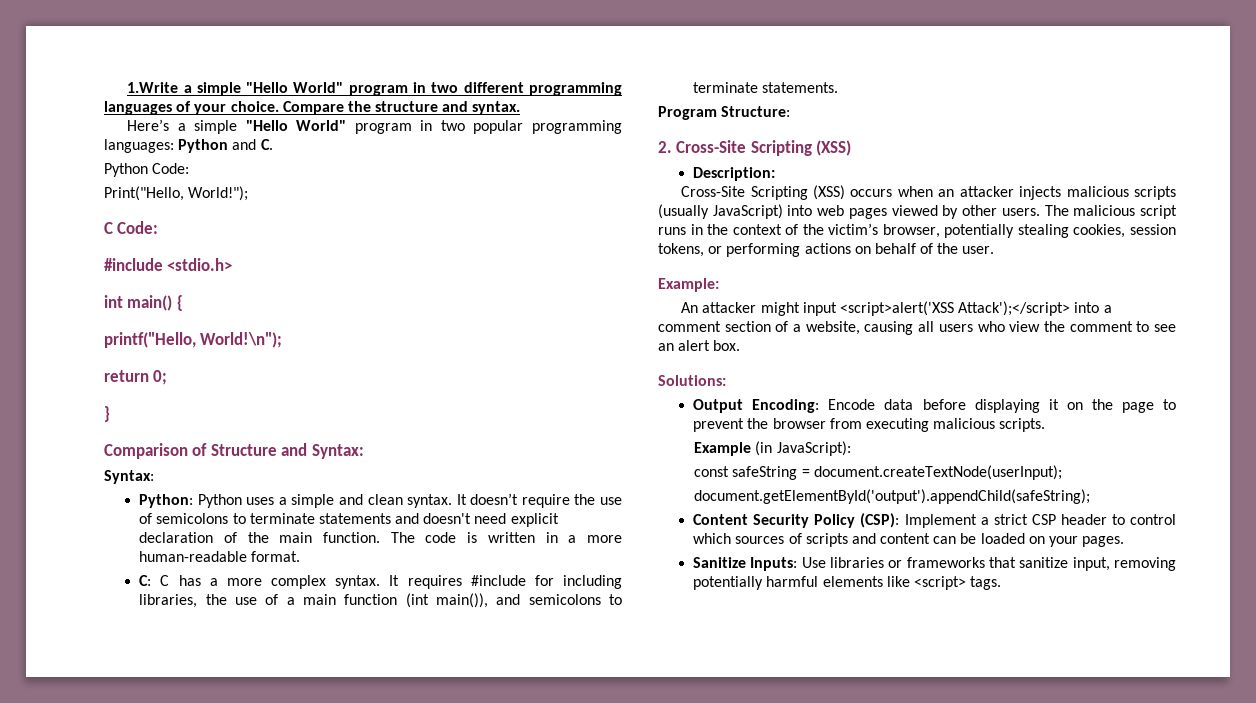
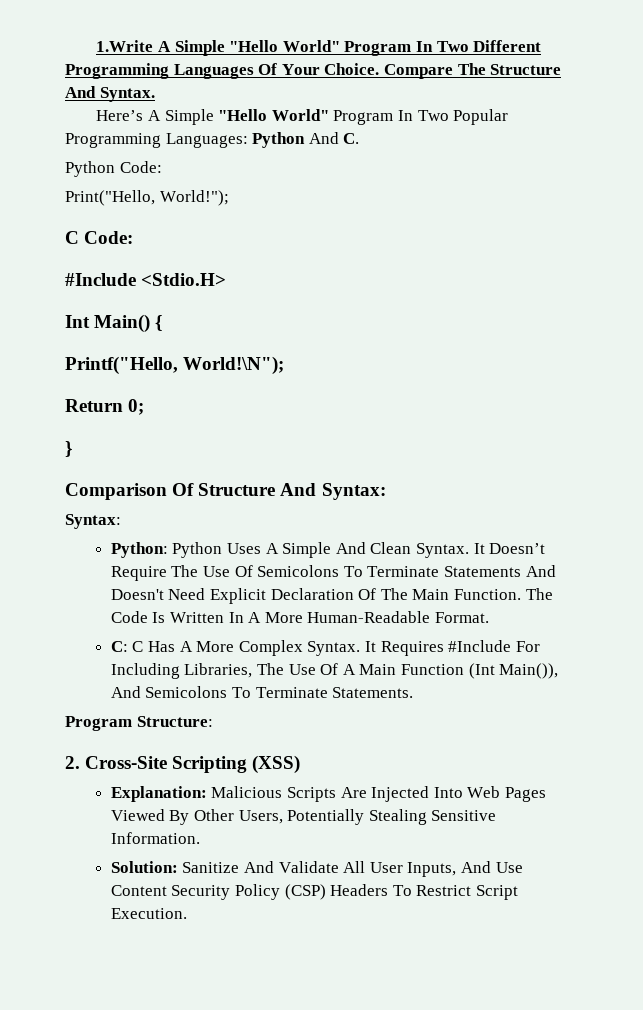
- 1.Write a simple "Hello World" program in two different programming languages of your choice. Compare the structure and syntax.
- Here’s a simple "Hello World" program in two popular programming languages: Python and C.
+ 1.Write A Simple "Hello World" Program In Two Different Programming Languages Of Your Choice. Compare The Structure And Syntax.
+ Here’s A Simple "Hello World" Program In Two Popular Programming Languages: Python And C.
- #include <stdio.h>
- int main() {
- printf("Hello, World!\n");
- return 0;
+ #Include <Stdio.H>
+ Int Main() {
+ Printf("Hello, World!\N");
+ Return 0;
- Comparison of Structure and Syntax:
+ Comparison Of Structure And Syntax:
- Python: Python uses a simple and clean syntax. It doesn’t require the use of semicolons to terminate statements and doesn't need explicit declaration of the main function. The code is written in a more human-readable format.
- C: C has a more complex syntax. It requires #include for including libraries, the use of a main function (int main()), and semicolons to terminate statements.
+ Python: Python Uses A Simple And Clean Syntax. It Doesn’t Require The Use Of Semicolons To Terminate Statements And Doesn't Need Explicit Declaration Of The Main Function. The Code Is Written In A More Human-Readable Format.
+ C: C Has A More Complex Syntax. It Requires #Include For Including Libraries, The Use Of A Main Function (Int Main()), And Semicolons To Terminate Statements.
- Description:
- Cross-Site Scripting (XSS) occurs when an attacker injects malicious scripts (usually JavaScript) into web pages viewed by other users. The malicious script runs in the context of the victim’s browser, potentially stealing cookies, session tokens, or performing actions on behalf of the user.
- Example:
- An attacker might input <script>alert('XSS Attack');</script> into a comment section of a website, causing all users who view the comment to see an alert box.
- Solutions:
- Output Encoding: Encode data before displaying it on the page to prevent the browser from executing malicious scripts.
- Example (in JavaScript):
- const safeString = document.createTextNode(userInput);
- document.getElementById('output').appendChild(safeString);
- Content Security Policy (CSP): Implement a strict CSP header to control which sources of scripts and content can be loaded on your pages.
- Sanitize Inputs: Use libraries or frameworks that sanitize input, removing potentially harmful elements like <script> tags.
+ Explanation: Malicious Scripts Are Injected Into Web Pages Viewed By Other Users, Potentially Stealing Sensitive Information.
+ Solution: Sanitize And Validate All User Inputs, And Use Content Security Policy (CSP) Headers To Restrict Script Execution.

